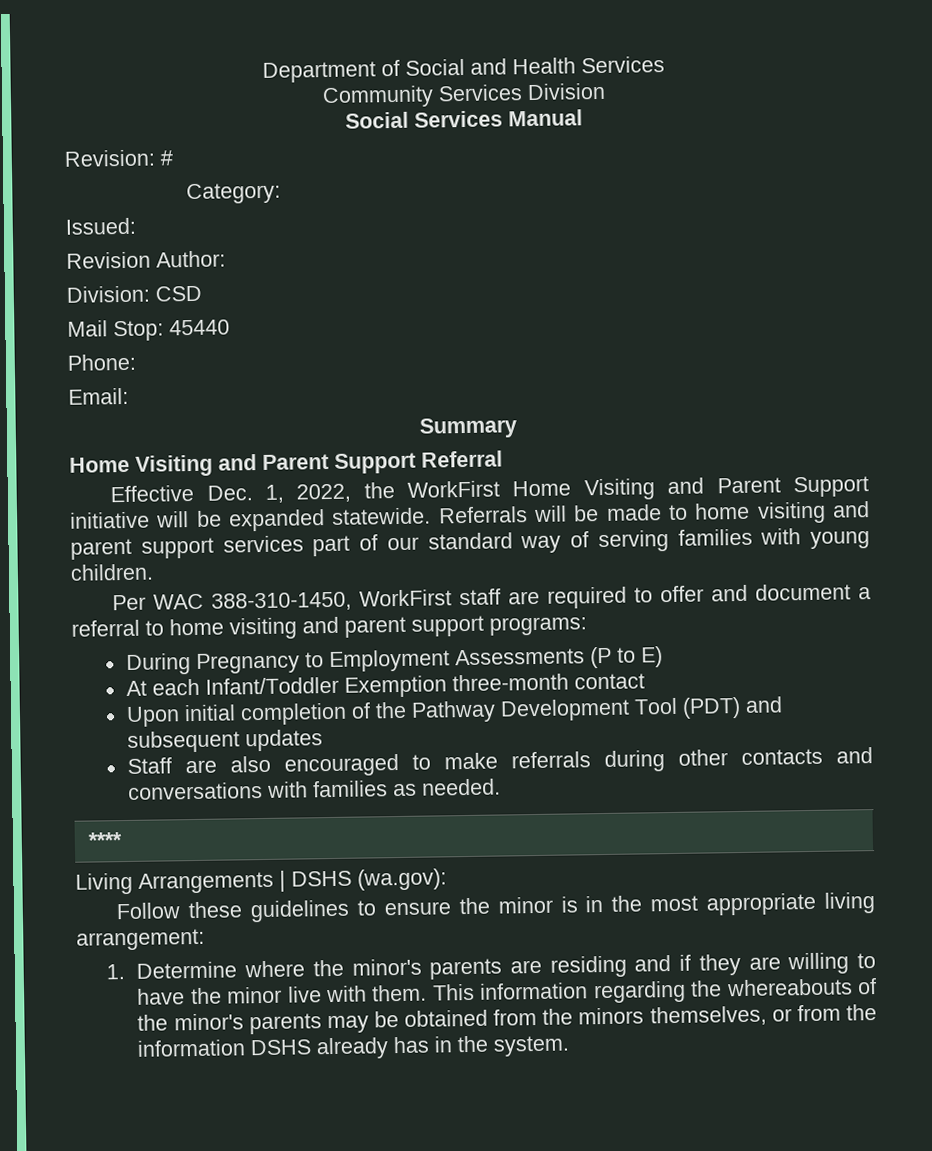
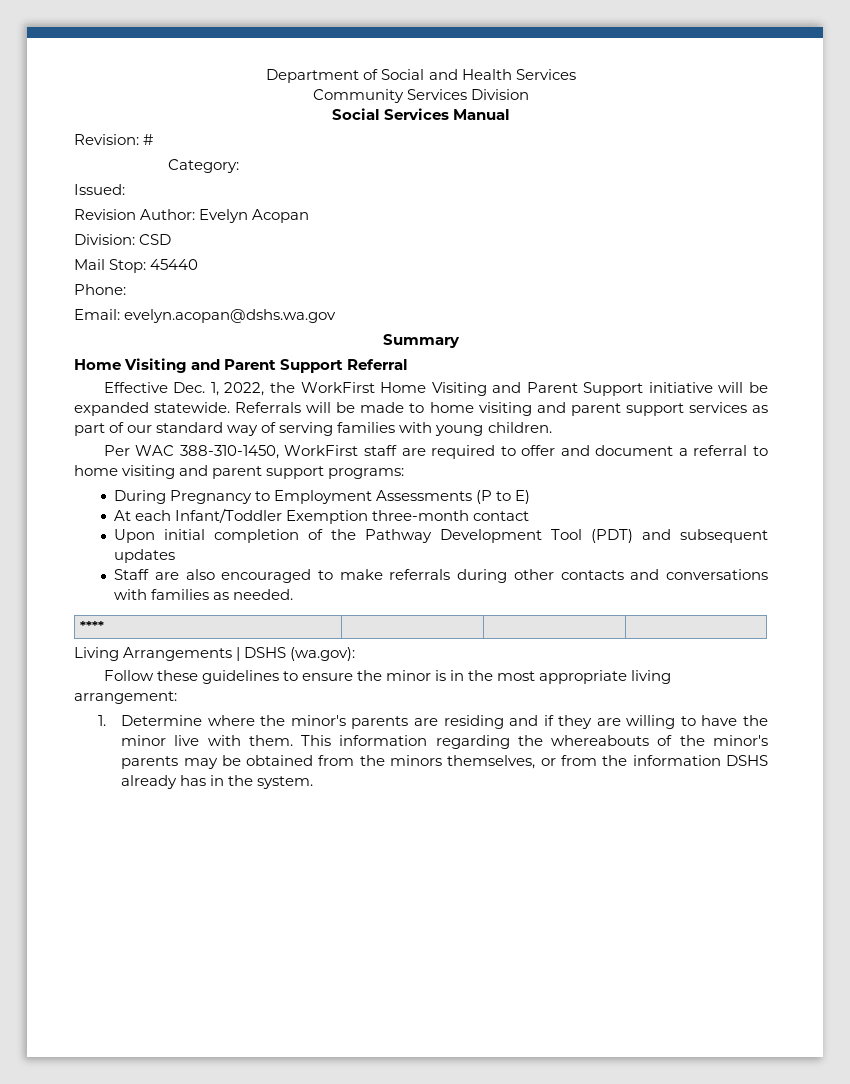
- Revision Author:
+ Revision Author: Evelyn Acopan
- Email:
+ Email: evelyn.acopan@dshs.wa.gov
- Referrals will be made to home visiting and parent support services part of our standard way of serving families with young children.
+ Referrals will be made to home visiting and parent support services as part of our standard way of serving families with young children.

